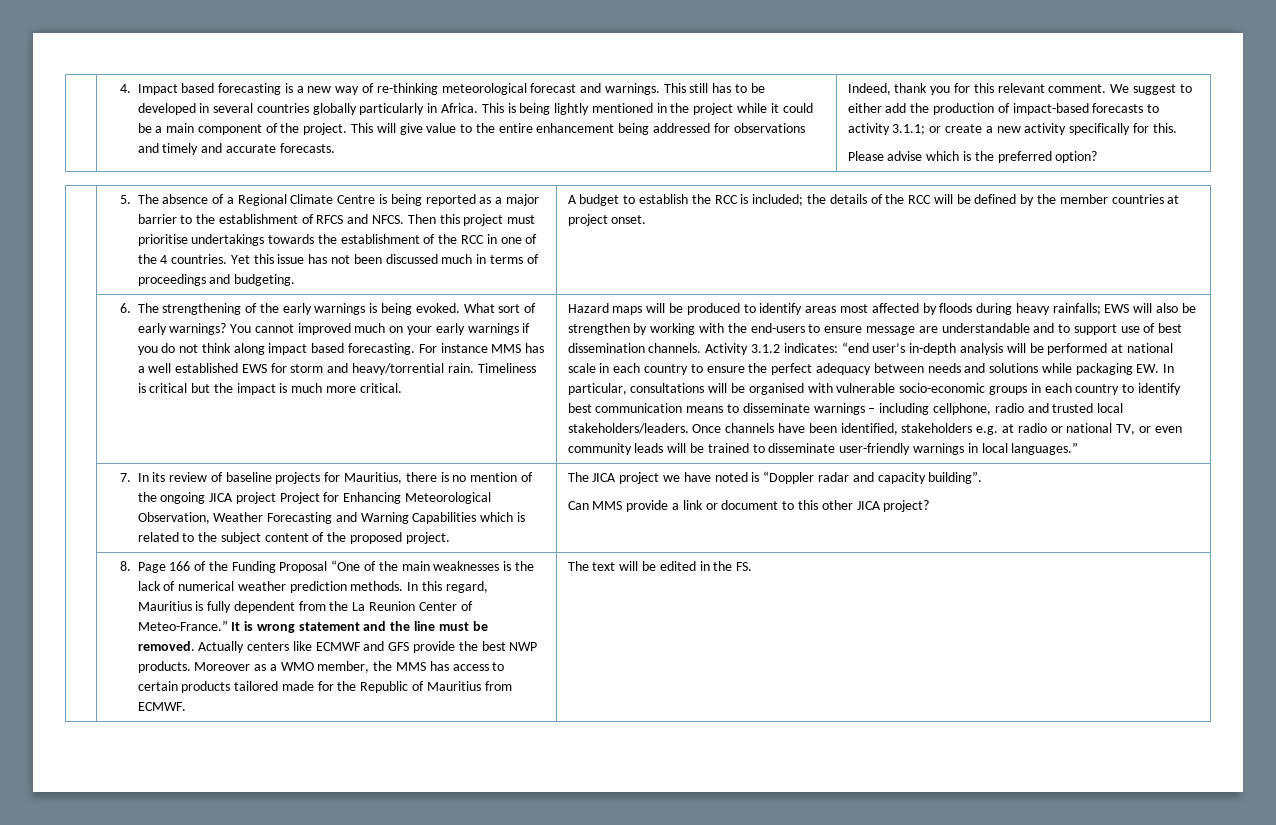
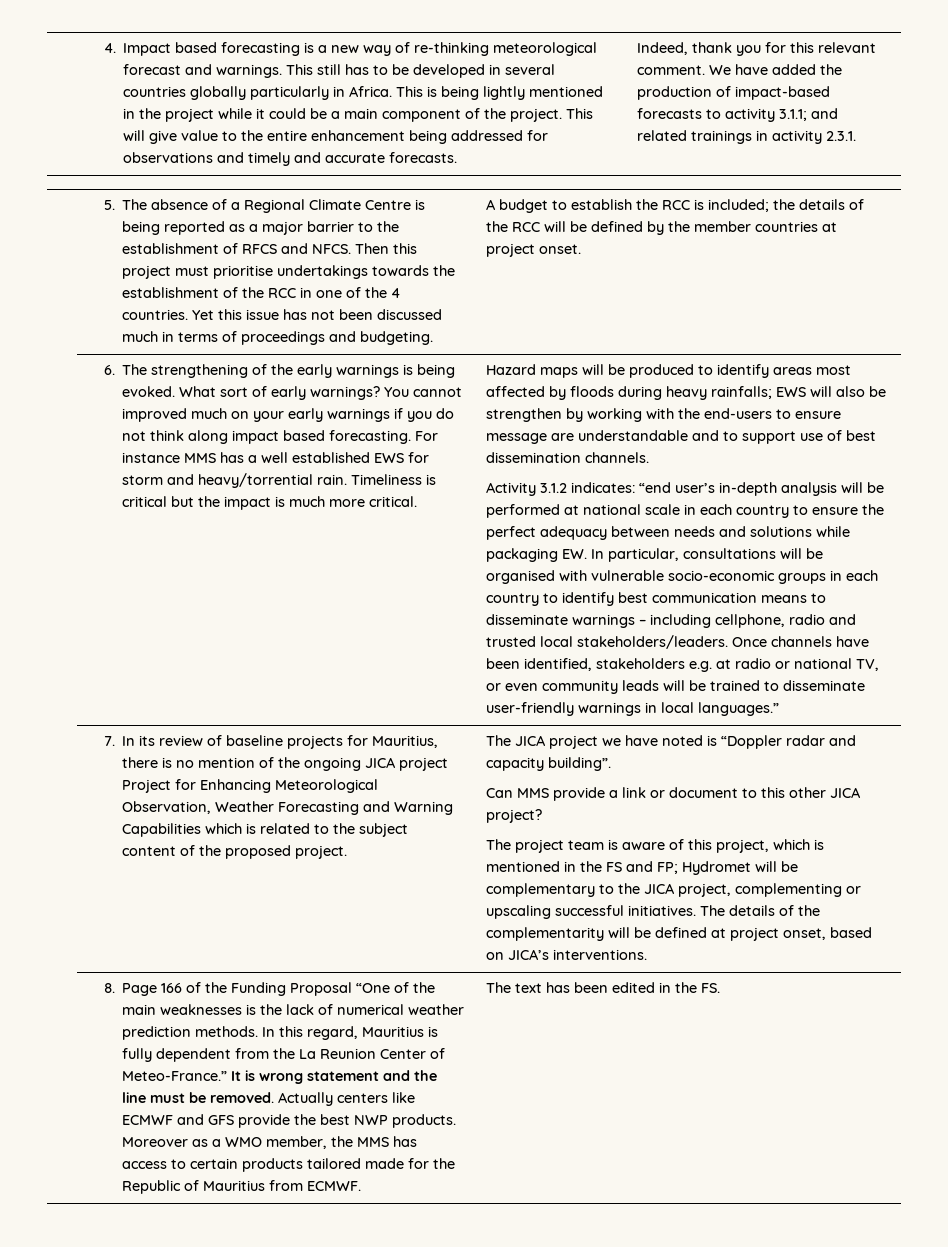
- We suggest to either add the production of impact-based forecasts to activity 3.1.1; or create a new activity specifically for this.
- Please advise which is the preferred option?
+ We have added the production of impact-based forecasts to activity 3.1.1; and related trainings in activity 2.3.1.
- EWS will also be strengthen by working with the end-users to ensure message are understandable and to support use of best dissemination channels. Activity 3.1.2 indicates:
+ EWS will also be strengthen by working with the end-users to ensure message are understandable and to support use of best dissemination channels.
+ Activity 3.1.2 indicates:
+ The project team is aware of this project, which is mentioned in the FS and FP; Hydromet will be complementary to the JICA project, complementing or upscaling successful initiatives. The details of the complementarity will be defined at project onset, based on JICA’s interventions.
- The text will be edited in the FS.
+ The text has been edited in the FS.

